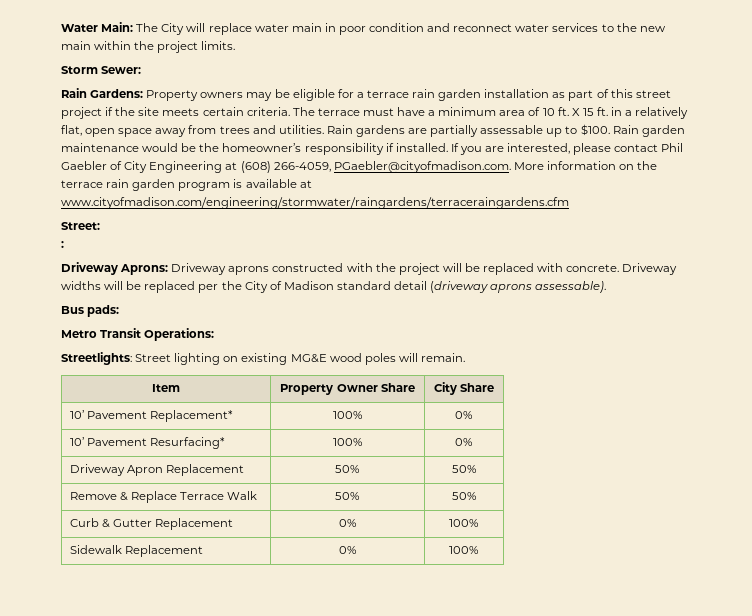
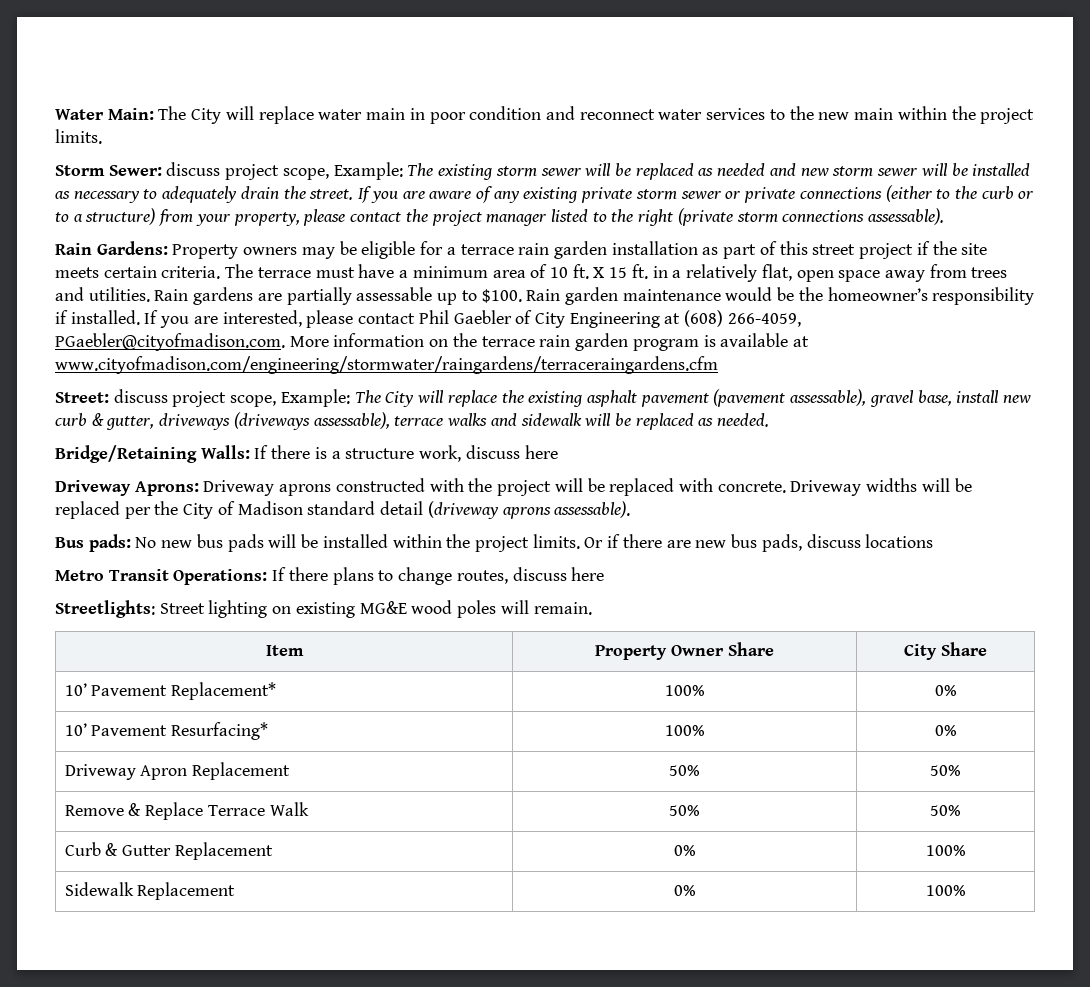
- Storm Sewer:
+ Storm Sewer: discuss project scope, Example: The existing storm sewer will be replaced as needed and new storm sewer will be installed as necessary to adequately drain the street. If you are aware of any existing private storm sewer or private connections (either to the curb or to a structure) from your property, please contact the project manager listed to the right (private storm connections assessable).
- Street:
- :
+ Street: discuss project scope, Example: The City will replace the existing asphalt pavement (pavement assessable), gravel base, install new curb & gutter, driveways (driveways assessable), terrace walks and sidewalk will be replaced as needed.
+ Bridge/Retaining Walls: If there is a structure work, discuss here
- Bus pads:
- Metro Transit Operations:
+ Bus pads: No new bus pads will be installed within the project limits. Or if there are new bus pads, discuss locations
+ Metro Transit Operations: If there plans to change routes, discuss here

